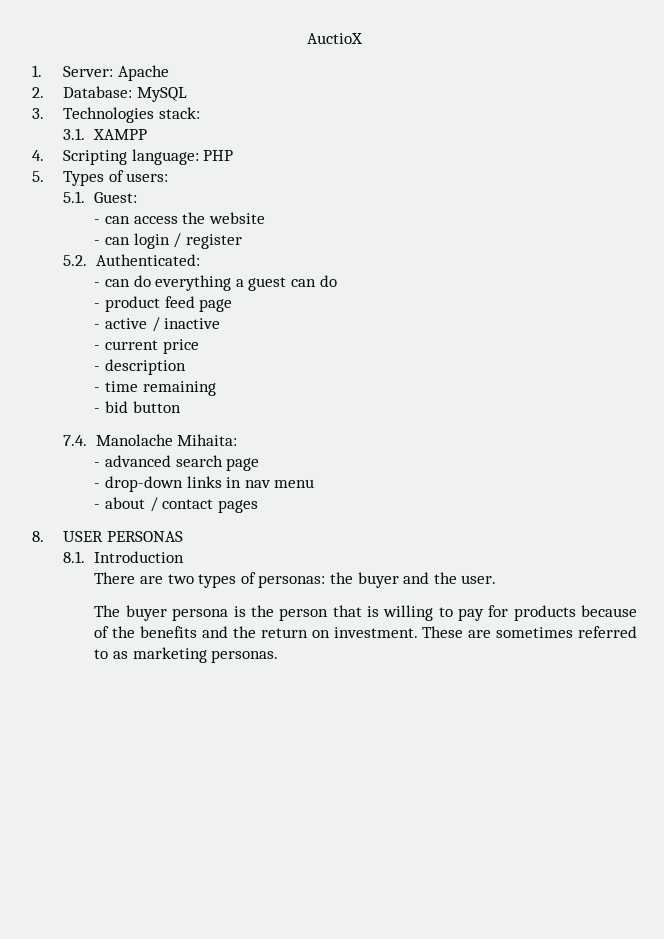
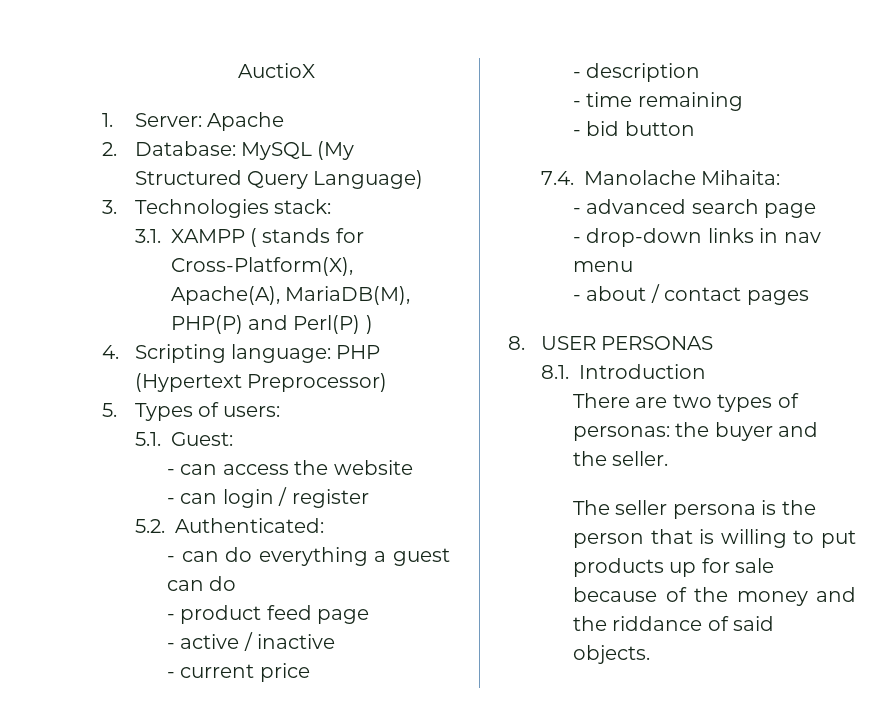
- 2. Database: MySQL
+ 2. Database: MySQL (My Structured Query Language)
- 3.1. XAMPP
+ 3.1. XAMPP ( stands for Cross-Platform(X), Apache(A), MariaDB(M), PHP(P) and Perl(P) )
- 4. Scripting language: PHP
+ 4. Scripting language: PHP (Hypertext Preprocessor)
- There are two types of personas: the buyer and the user.
+ There are two types of personas: the buyer and the seller.
- The buyer persona is the person that is willing to pay for products because of the benefits and the return on investment. These are sometimes referred to as marketing personas.
+ The seller persona is the person that is willing to put products up for sale because of the money and the riddance of said objects.

